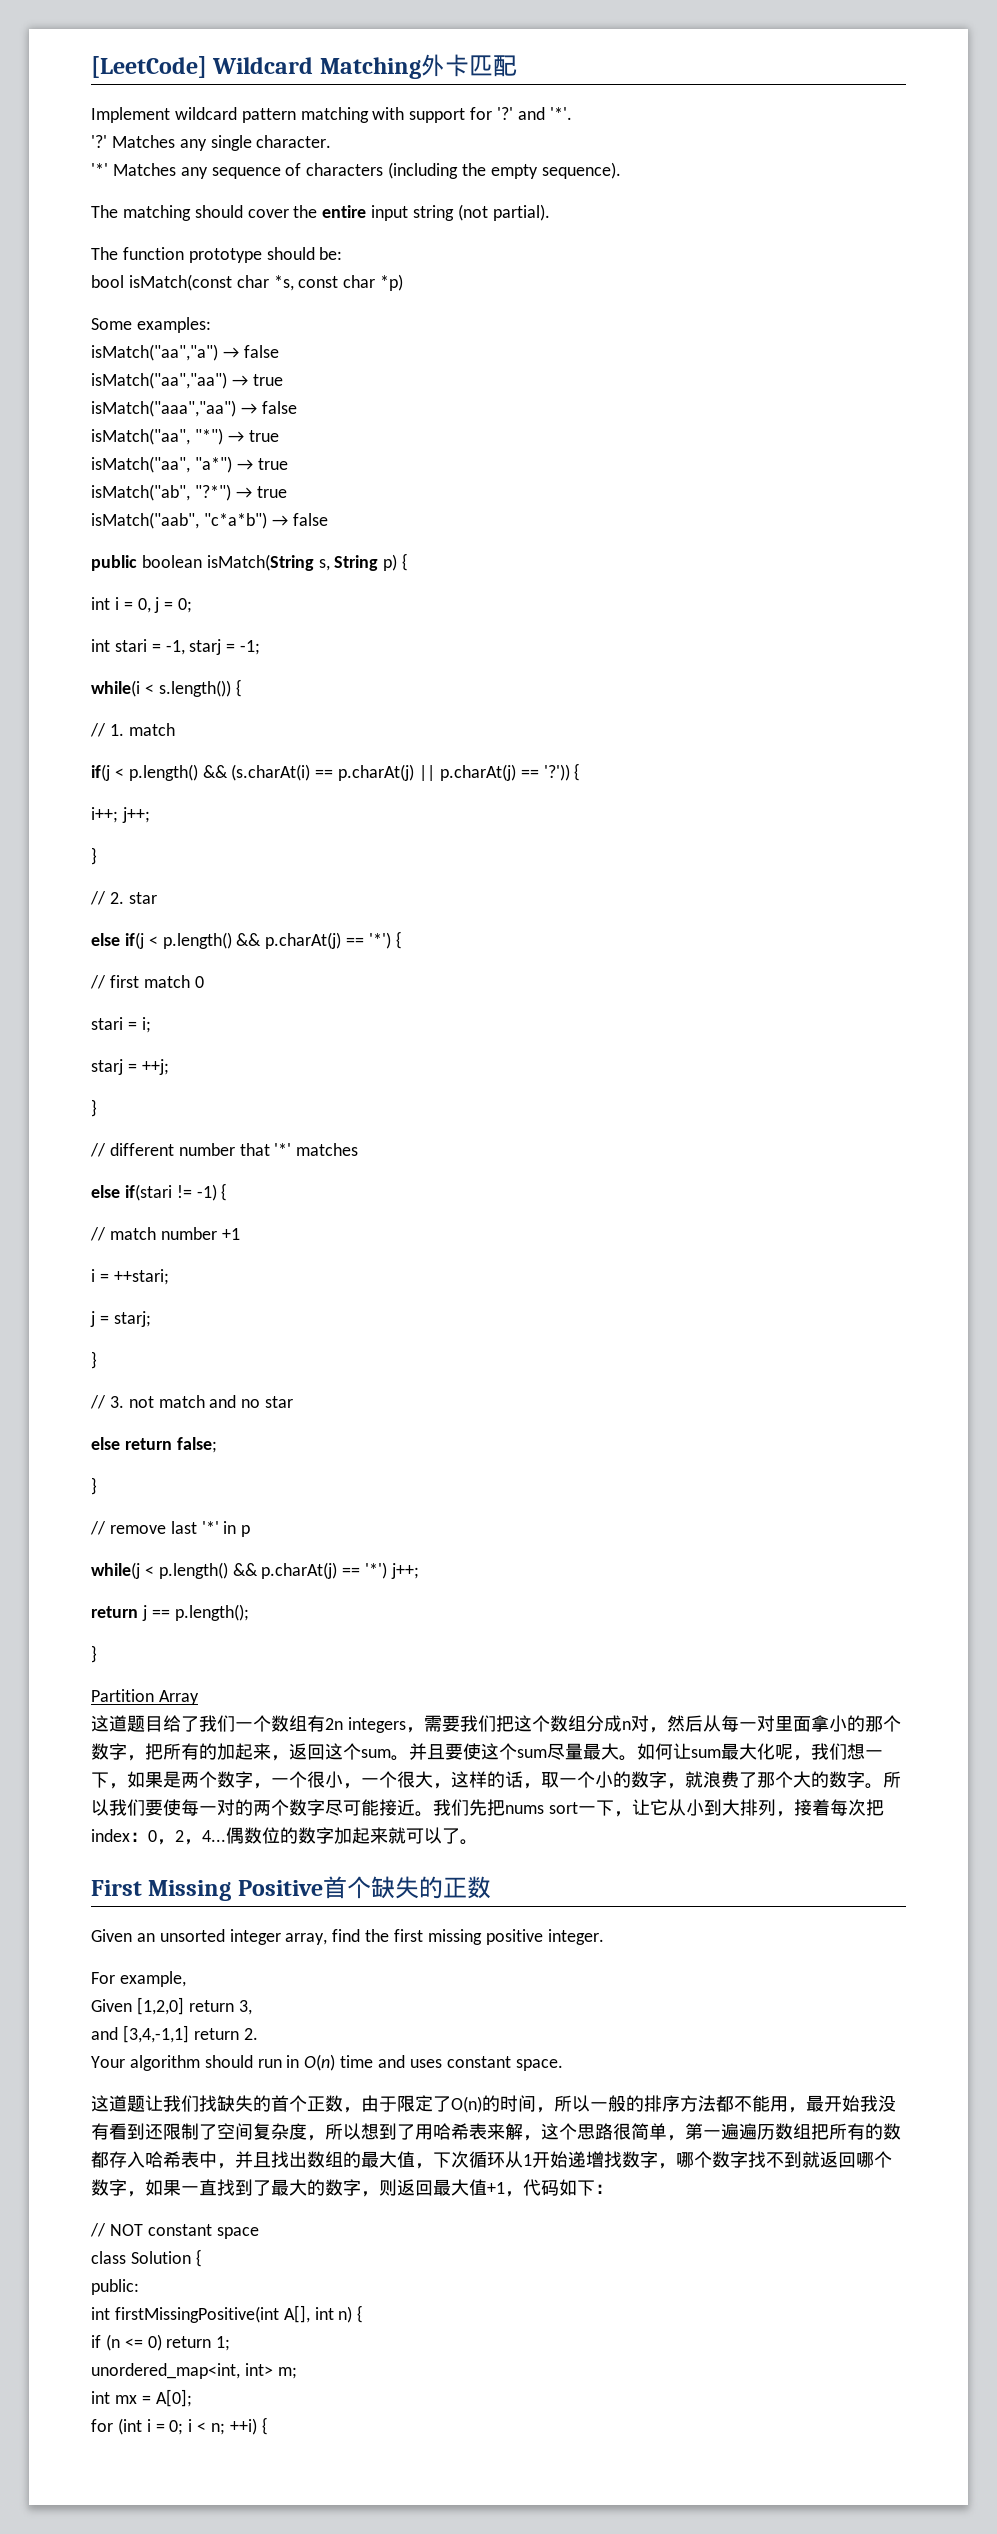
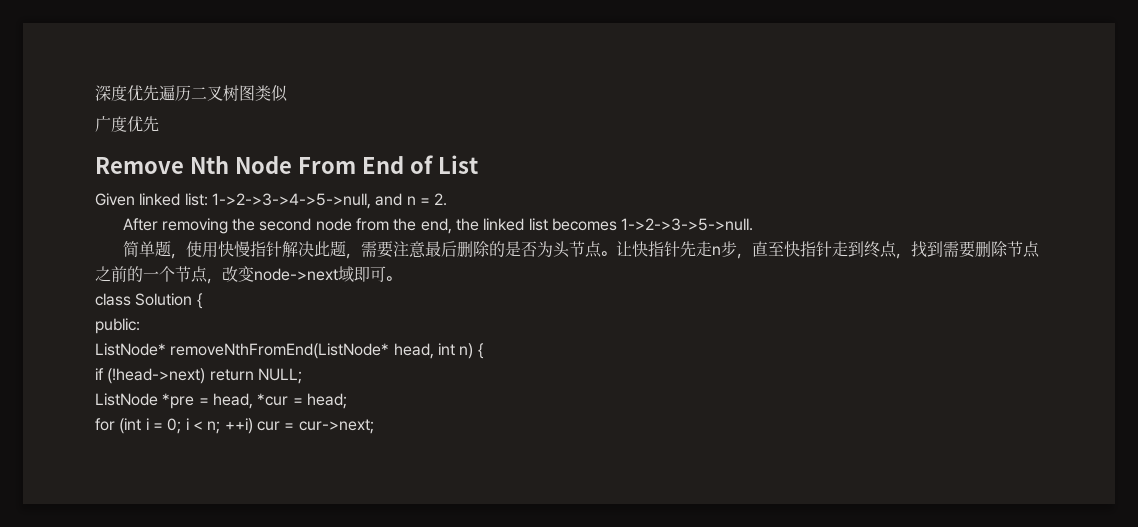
- [LeetCode] Wildcard Matching外卡匹配
- Implement wildcard pattern matching with support for '?' and '*'.
- '?' Matches any single character.
- '*' Matches any sequence of characters (including the empty sequence).
- The matching should cover the entire input string (not partial).
- The function prototype should be:
- bool isMatch(const char *s, const char *p)
- Some examples:
- isMatch("aa","a") → false
- isMatch("aa","aa") → true
- isMatch("aaa","aa") → false
- isMatch("aa", "*") → true
- isMatch("aa", "a*") → true
- isMatch("ab", "?*") → true
- isMatch("aab", "c*a*b") → false
- public boolean isMatch(String s, String p) {
- int i = 0, j = 0;
- int stari = -1, starj = -1;
- while(i < s.length()) {
- // 1. match
- if(j < p.length() && (s.charAt(i) == p.charAt(j) || p.charAt(j) == '?')) {
- i++; j++;
- }
- // 2. star
- else if(j < p.length() && p.charAt(j) == '*') {
- // first match 0
- stari = i;
- starj = ++j;
- }
- // different number that '*' matches
- else if(stari != -1) {
- // match number +1
- i = ++stari;
- j = starj;
- }
- // 3. not match and no star
- else return false;
- }
- // remove last '*' in p
- while(j < p.length() && p.charAt(j) == '*') j++;
- return j == p.length();
- }
- Partition Array
- 这道题目给了我们一个数组有2n integers，需要我们把这个数组分成n对，然后从每一对里面拿小的那个数字，把所有的加起来，返回这个sum。并且要使这个sum尽量最大。如何让sum最大化呢，我们想一下，如果是两个数字，一个很小，一个很大，这样的话，取一个小的数字，就浪费了那个大的数字。所以我们要使每一对的两个数字尽可能接近。我们先把nums sort一下，让它从小到大排列，接着每次把index：0，2，4...偶数位的数字加起来就可以了。
- First Missing Positive首个缺失的正数
- Given an unsorted integer array, find the first missing positive integer.
- For example,
- Given [1,2,0] return 3,
- and [3,4,-1,1] return 2.
- Your algorithm should run in O(n) time and uses constant space.
- 这道题让我们找缺失的首个正数，由于限定了O(n)的时间，所以一般的排序方法都不能用，最开始我没有看到还限制了空间复杂度，所以想到了用哈希表来解，这个思路很简单，第一遍遍历数组把所有的数都存入哈希表中，并且找出数组的最大值，下次循环从1开始递增找数字，哪个数字找不到就返回哪个数字，如果一直找到了最大的数字，则返回最大值+1，代码如下：
- // NOT constant space
+ 深度优先遍历二叉树图类似
+ 广度优先
+ Remove Nth Node From End of List
+ Given linked list: 1->2->3->4->5->null, and n = 2.
+ After removing the second node from the end, the linked list becomes 1->2->3->5->null.
+ 简单题，使用快慢指针解决此题，需要注意最后删除的是否为头节点。让快指针先走n步，直至快指针走到终点，找到需要删除节点之前的一个节点，改变node->next域即可。
- int firstMissingPositive(int A[], int n) {
+ ListNode* removeNthFromEnd(ListNode* head, int n) {
- if (n <= 0) return 1;
- unordered_map<int, int> m;
- int mx = A[0];
+ if (!head->next) return NULL;
+ ListNode *pre = head, *cur = head;
- for (int i = 0; i < n; ++i) {
+ for (int i = 0; i < n; ++i) cur = cur->next;

